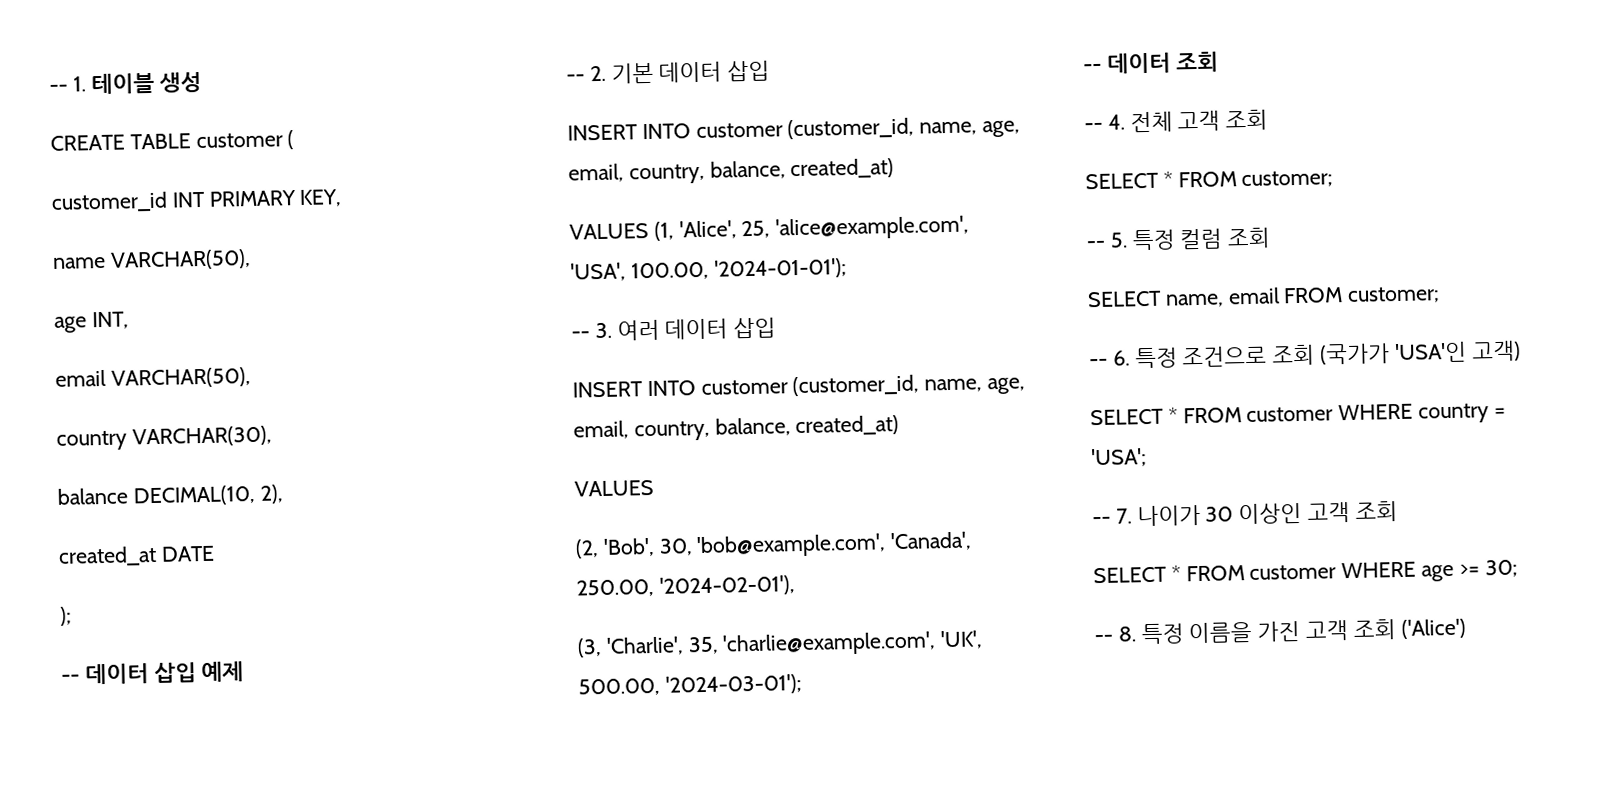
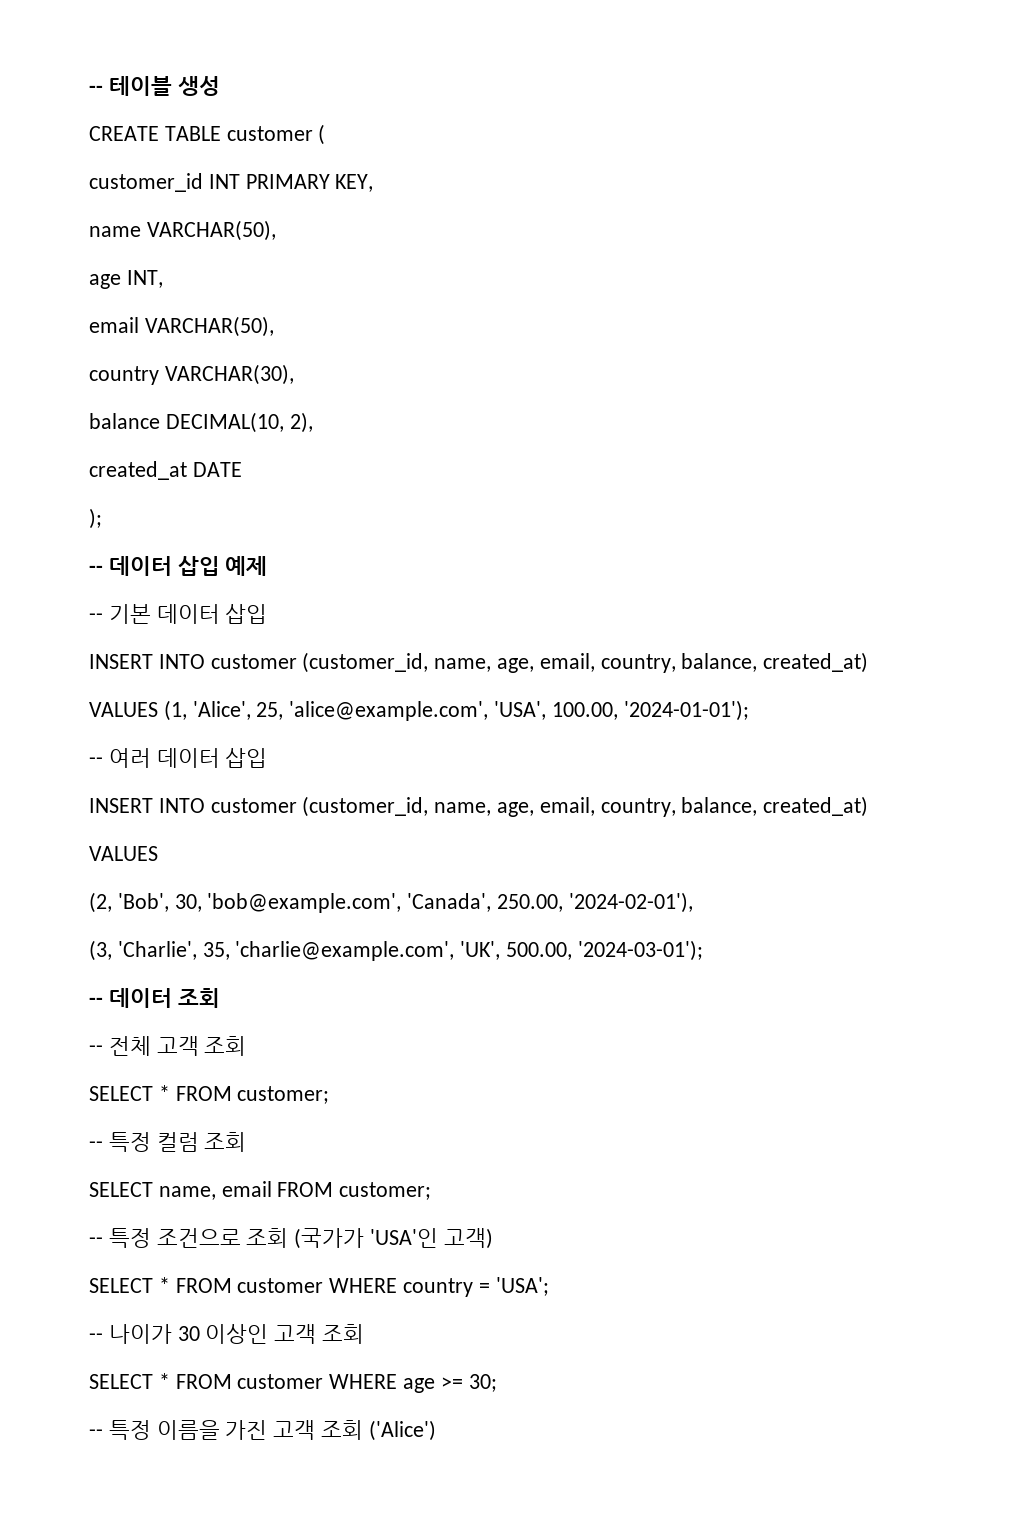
- -- 1. 테이블 생성
+ -- 테이블 생성
- -- 2. 기본 데이터 삽입
+ -- 기본 데이터 삽입
- -- 3. 여러 데이터 삽입
+ -- 여러 데이터 삽입
- -- 4. 전체 고객 조회
+ -- 전체 고객 조회
- -- 5. 특정 컬럼 조회
+ -- 특정 컬럼 조회
- -- 6. 특정 조건으로 조회 (국가가 'USA'인 고객)
+ -- 특정 조건으로 조회 (국가가 'USA'인 고객)
- -- 7. 나이가 30 이상인 고객 조회
+ -- 나이가 30 이상인 고객 조회
- -- 8. 특정 이름을 가진 고객 조회 ('Alice')
+ -- 특정 이름을 가진 고객 조회 ('Alice')

